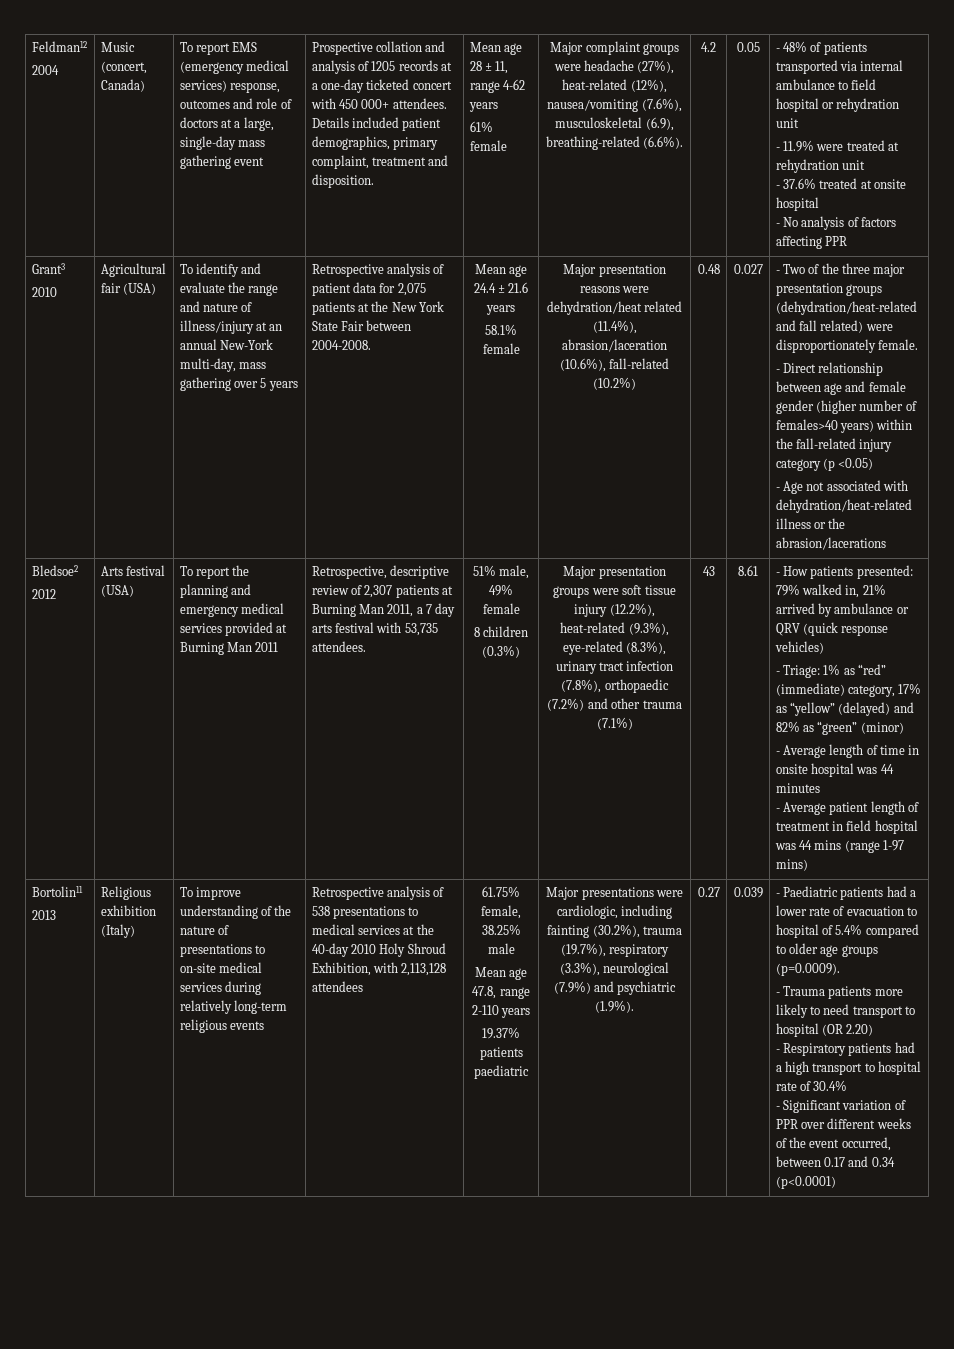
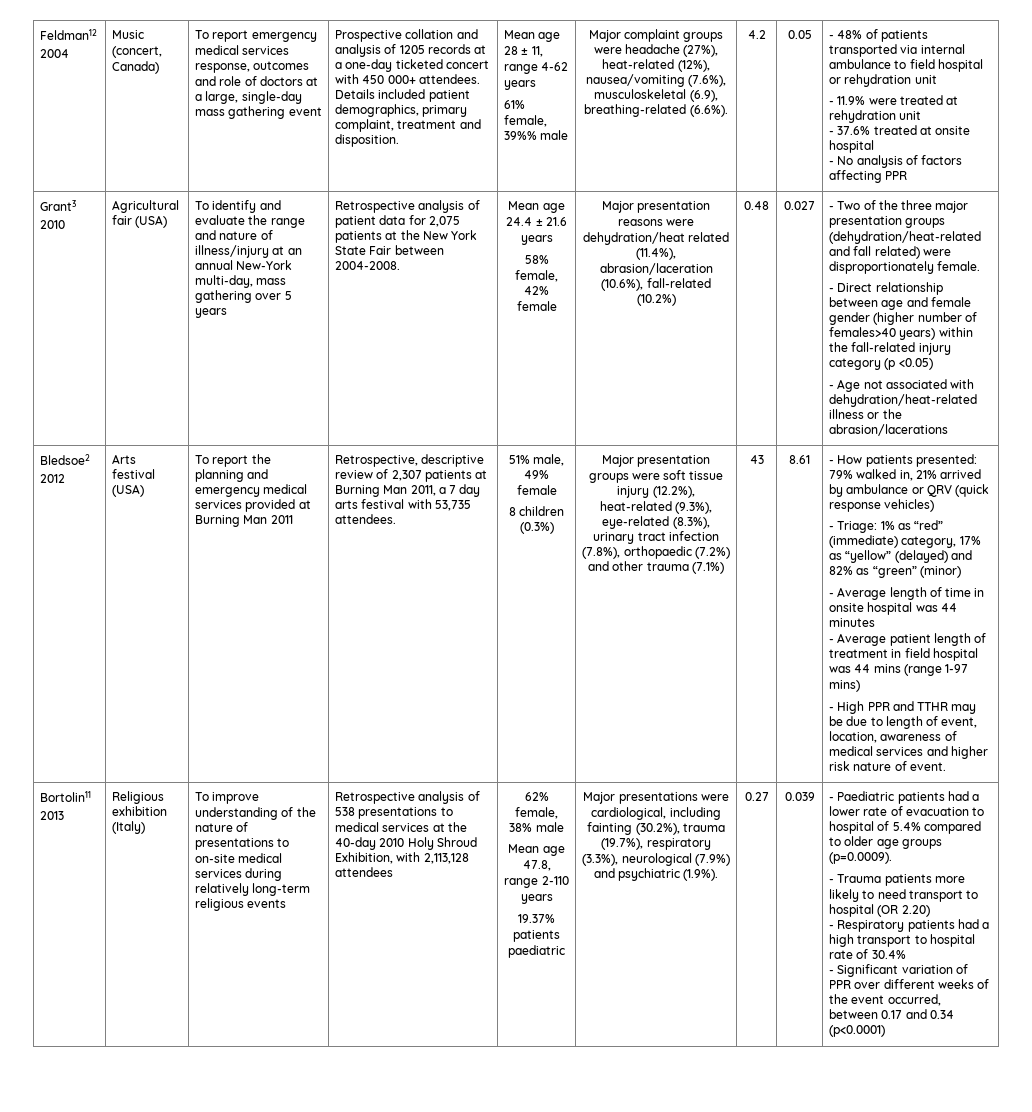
- To report EMS (emergency medical services) response, outcomes and role of doctors at a large, single-day mass gathering event
+ To report emergency medical services response, outcomes and role of doctors at a large, single-day mass gathering event
- 61% female
+ 61% female, 39%% male
- 58.1% female
+ 58% female, 42% female
+ - High PPR and TTHR may be due to length of event, location, awareness of medical services and higher risk nature of event.
- 61.75% female, 38.25% male
+ 62% female, 38% male
- Major presentations were cardiologic, including fainting (30.2%), trauma (19.7%), respiratory (3.3%), neurological (7.9%) and psychiatric (1.9%).
+ Major presentations were cardiological, including fainting (30.2%), trauma (19.7%), respiratory (3.3%), neurological (7.9%) and psychiatric (1.9%).

